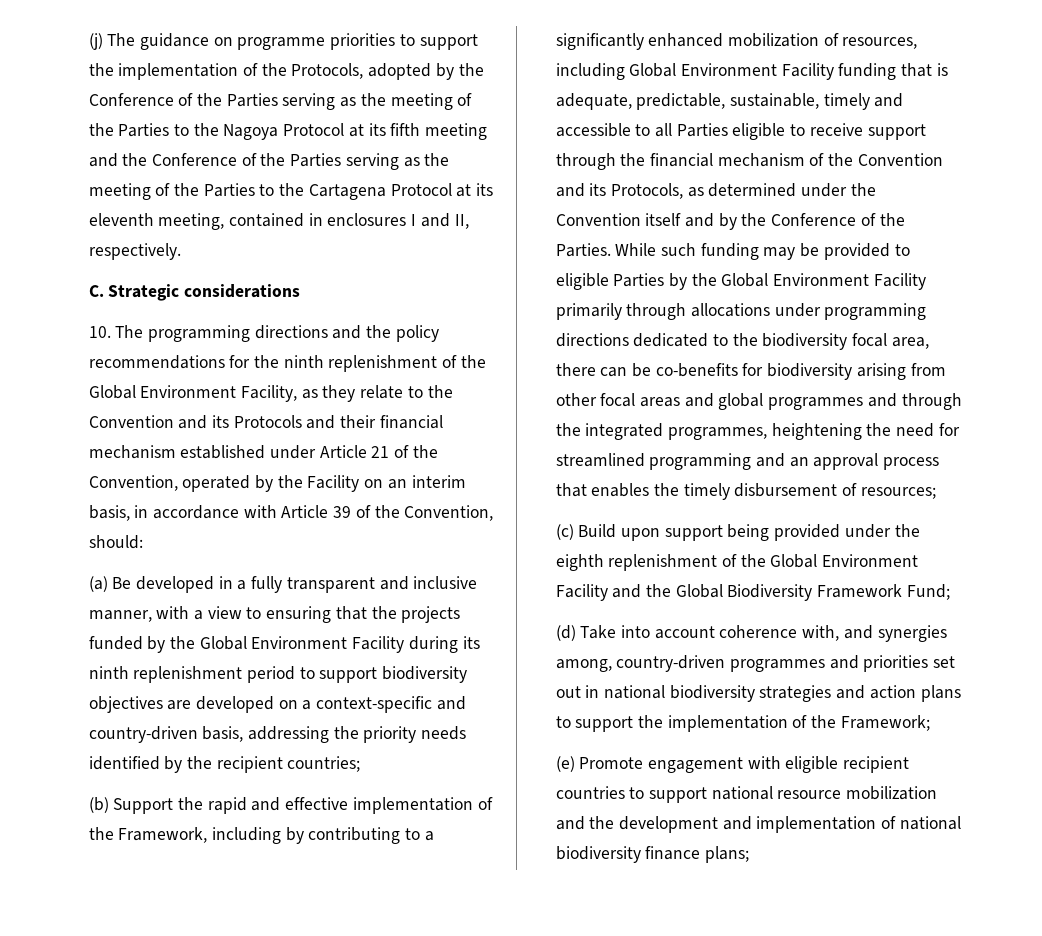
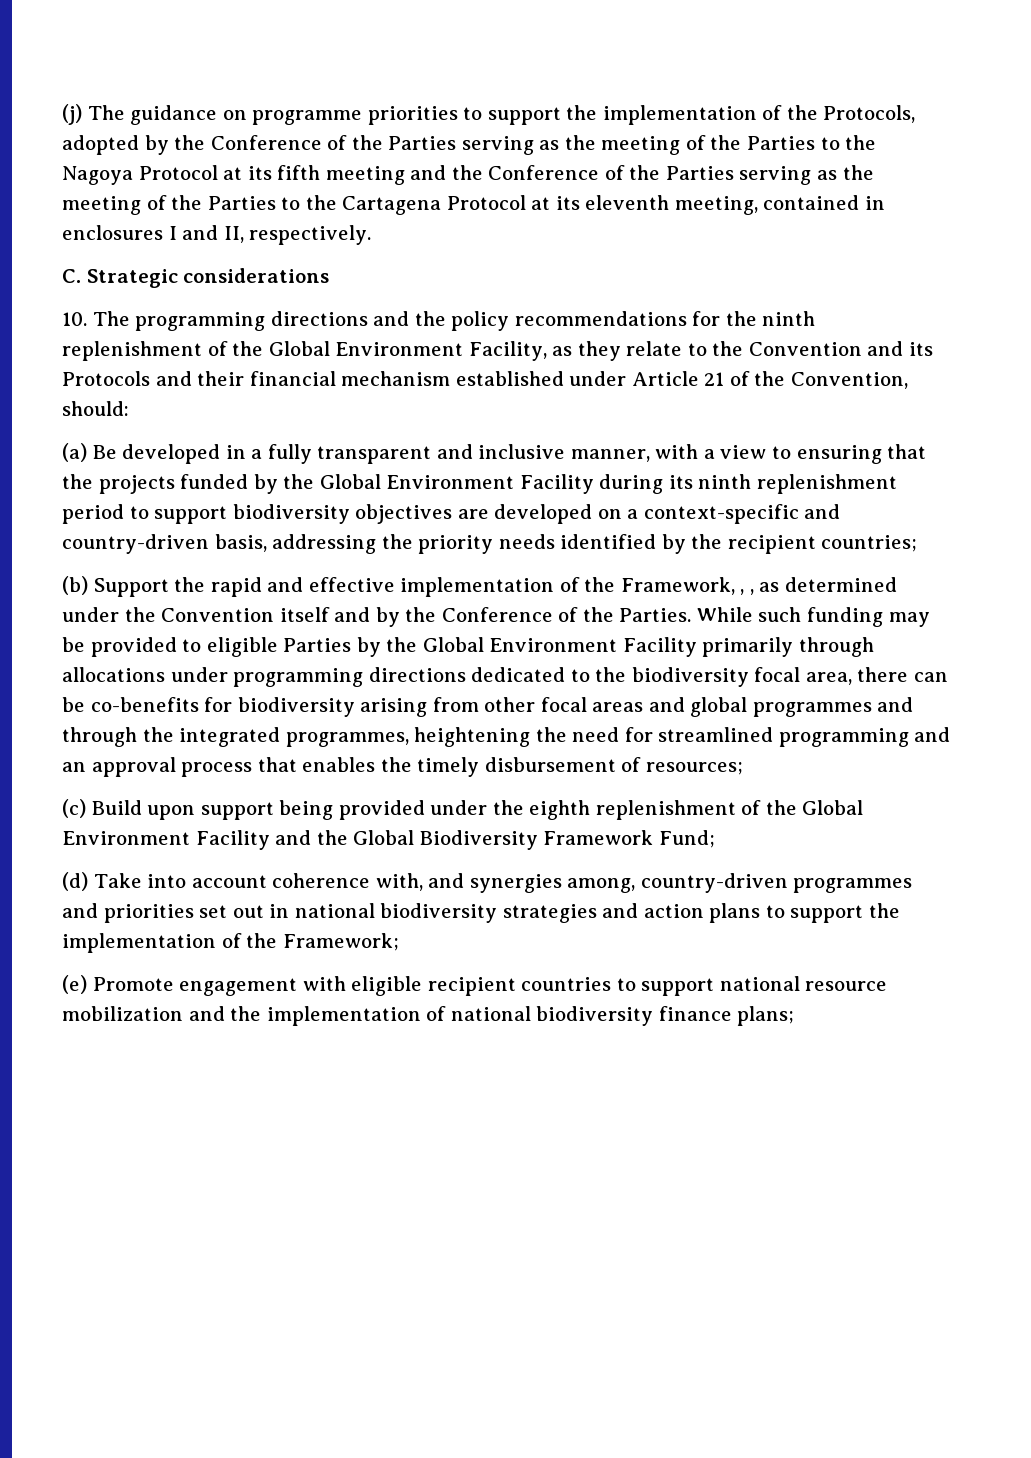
- 10. The programming directions and the policy recommendations for the ninth replenishment of the Global Environment Facility, as they relate to the Convention and its Protocols and their financial mechanism established under Article 21 of the Convention, operated by the Facility on an interim basis, in accordance with Article 39 of the Convention, should:
+ 10. The programming directions and the policy recommendations for the ninth replenishment of the Global Environment Facility, as they relate to the Convention and its Protocols and their financial mechanism established under Article 21 of the Convention, should:
- (b) Support the rapid and effective implementation of the Framework, including by contributing to a significantly enhanced mobilization of resources, including Global Environment Facility funding that is adequate, predictable, sustainable, timely and accessible to all Parties eligible to receive support through the financial mechanism of the Convention and its Protocols, as determined under the Convention itself and by the Conference of the Parties.
+ (b) Support the rapid and effective implementation of the Framework, , , as determined under the Convention itself and by the Conference of the Parties.
- (e) Promote engagement with eligible recipient countries to support national resource mobilization and the development and implementation of national biodiversity finance plans;
+ (e) Promote engagement with eligible recipient countries to support national resource mobilization and the implementation of national biodiversity finance plans;

